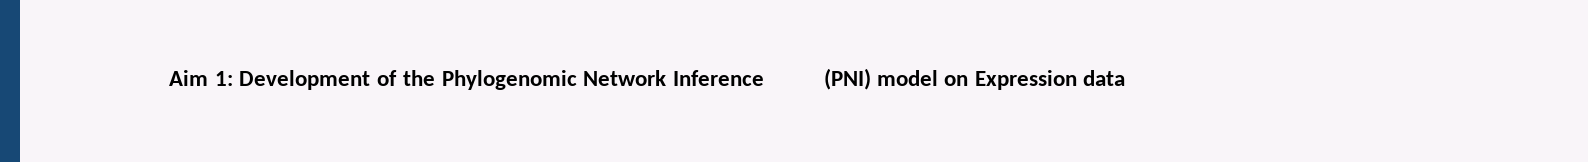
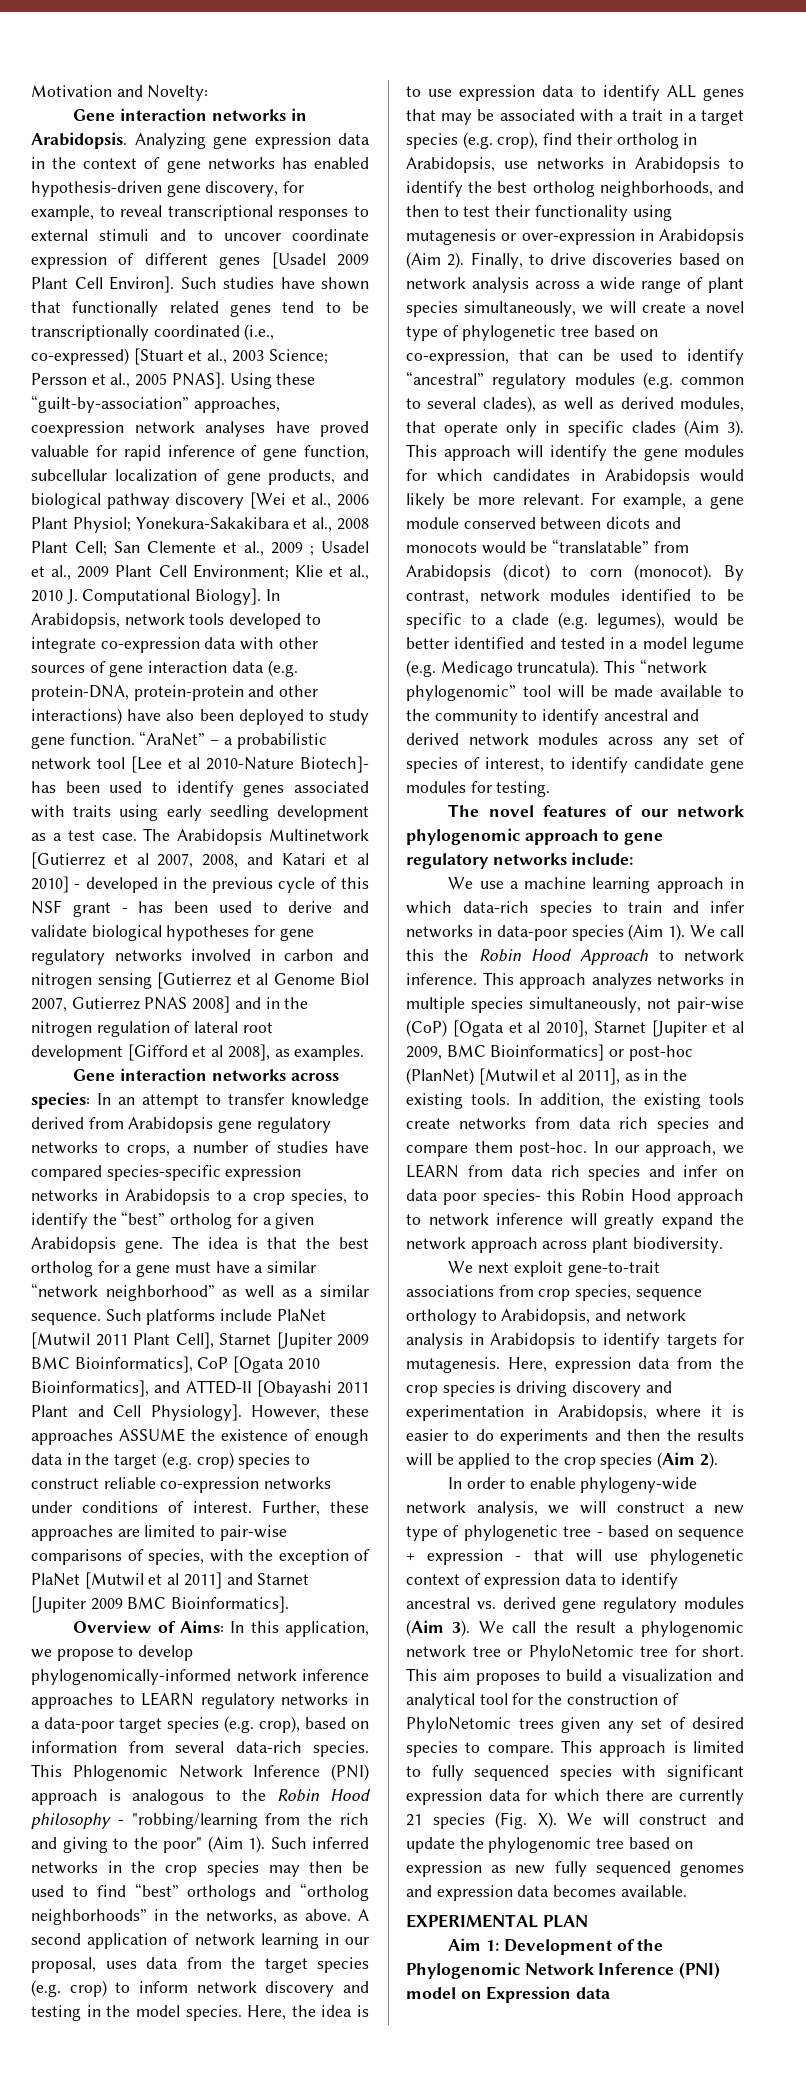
+ Motivation and Novelty:
+ Gene interaction networks in Arabidopsis. Analyzing gene expression data in the context of gene networks has enabled hypothesis-driven gene discovery, for example, to reveal transcriptional responses to external stimuli and to uncover coordinate expression of different genes [Usadel 2009 Plant Cell Environ]. Such studies have shown that functionally related genes tend to be transcriptionally coordinated (i.e., co-expressed) [Stuart et al., 2003 Science; Persson et al., 2005 PNAS]. Using these “guilt-by-association” approaches, coexpression network analyses have proved valuable for rapid inference of gene function, subcellular localization of gene products, and biological pathway discovery [Wei et al., 2006 Plant Physiol; Yonekura-Sakakibara et al., 2008 Plant Cell; San Clemente et al., 2009 ; Usadel et al., 2009 Plant Cell Environment; Klie et al., 2010 J. Computational Biology]. In Arabidopsis, network tools developed to integrate co-expression data with other sources of gene interaction data (e.g. protein-DNA, protein-protein and other interactions) have also been deployed to study gene function. “AraNet” – a probabilistic network tool [Lee et al 2010-Nature Biotech]- has been used to identify genes associated with traits using early seedling development as a test case. The Arabidopsis Multinetwork [Gutierrez et al 2007, 2008, and Katari et al 2010] - developed in the previous cycle of this NSF grant - has been used to derive and validate biological hypotheses for gene regulatory networks involved in carbon and nitrogen sensing [Gutierrez et al Genome Biol 2007, Gutierrez PNAS 2008] and in the nitrogen regulation of lateral root development [Gifford et al 2008], as examples.
+ Gene interaction networks across species: In an attempt to transfer knowledge derived from Arabidopsis gene regulatory networks to crops, a number of studies have compared species-specific expression networks in Arabidopsis to a crop species, to identify the “best” ortholog for a given Arabidopsis gene. The idea is that the best ortholog for a gene must have a similar “network neighborhood” as well as a similar sequence. Such platforms include PlaNet [Mutwil 2011 Plant Cell], Starnet [Jupiter 2009 BMC Bioinformatics], CoP [Ogata 2010 Bioinformatics], and ATTED-II [Obayashi 2011 Plant and Cell Physiology]. However, these approaches ASSUME the existence of enough data in the target (e.g. crop) species to construct reliable co-expression networks under conditions of interest. Further, these approaches are limited to pair-wise comparisons of species, with the exception of PlaNet [Mutwil et al 2011] and Starnet [Jupiter 2009 BMC Bioinformatics].
+ Overview of Aims: In this application, we propose to develop phylogenomically-informed network inference approaches to LEARN regulatory networks in a data-poor target species (e.g. crop), based on information from several data-rich species. This Phlogenomic Network Inference (PNI) approach is analogous to the Robin Hood philosophy - "robbing/learning from the rich and giving to the poor" (Aim 1). Such inferred networks in the crop species may then be used to find “best” orthologs and “ortholog neighborhoods” in the networks, as above. A second application of network learning in our proposal, uses data from the target species (e.g. crop) to inform network discovery and testing in the model species. Here, the idea is to use expression data to identify ALL genes that may be associated with a trait in a target species (e.g. crop), find their ortholog in Arabidopsis, use networks in Arabidopsis to identify the best ortholog neighborhoods, and then to test their functionality using mutagenesis or over-expression in Arabidopsis (Aim 2). Finally, to drive discoveries based on network analysis across a wide range of plant species simultaneously, we will create a novel type of phylogenetic tree based on co-expression, that can be used to identify “ancestral” regulatory modules (e.g. common to several clades), as well as derived modules, that operate only in specific clades (Aim 3). This approach will identify the gene modules for which candidates in Arabidopsis would likely be more relevant. For example, a gene module conserved between dicots and monocots would be “translatable” from Arabidopsis (dicot) to corn (monocot). By contrast, network modules identified to be specific to a clade (e.g. legumes), would be better identified and tested in a model legume (e.g. Medicago truncatula). This “network phylogenomic” tool will be made available to the community to identify ancestral and derived network modules across any set of species of interest, to identify candidate gene modules for testing.
+ The novel features of our network phylogenomic approach to gene regulatory networks include:
+ We use a machine learning approach in which data-rich species to train and infer networks in data-poor species (Aim 1). We call this the Robin Hood Approach to network inference. This approach analyzes networks in multiple species simultaneously, not pair-wise (CoP) [Ogata et al 2010], Starnet [Jupiter et al 2009, BMC Bioinformatics] or post-hoc (PlanNet) [Mutwil et al 2011], as in the existing tools. In addition, the existing tools create networks from data rich species and compare them post-hoc. In our approach, we LEARN from data rich species and infer on data poor species- this Robin Hood approach to network inference will greatly expand the network approach across plant biodiversity.
+ We next exploit gene-to-trait associations from crop species, sequence orthology to Arabidopsis, and network analysis in Arabidopsis to identify targets for mutagenesis. Here, expression data from the crop species is driving discovery and experimentation in Arabidopsis, where it is easier to do experiments and then the results will be applied to the crop species (Aim 2).
+ In order to enable phylogeny-wide network analysis, we will construct a new type of phylogenetic tree - based on sequence + expression - that will use phylogenetic context of expression data to identify ancestral vs. derived gene regulatory modules (Aim 3). We call the result a phylogenomic network tree or PhyloNetomic tree for short. This aim proposes to build a visualization and analytical tool for the construction of PhyloNetomic trees given any set of desired species to compare. This approach is limited to fully sequenced species with significant expression data for which there are currently 21 species (Fig. X). We will construct and update the phylogenomic tree based on expression as new fully sequenced genomes and expression data becomes available.
+ EXPERIMENTAL PLAN

